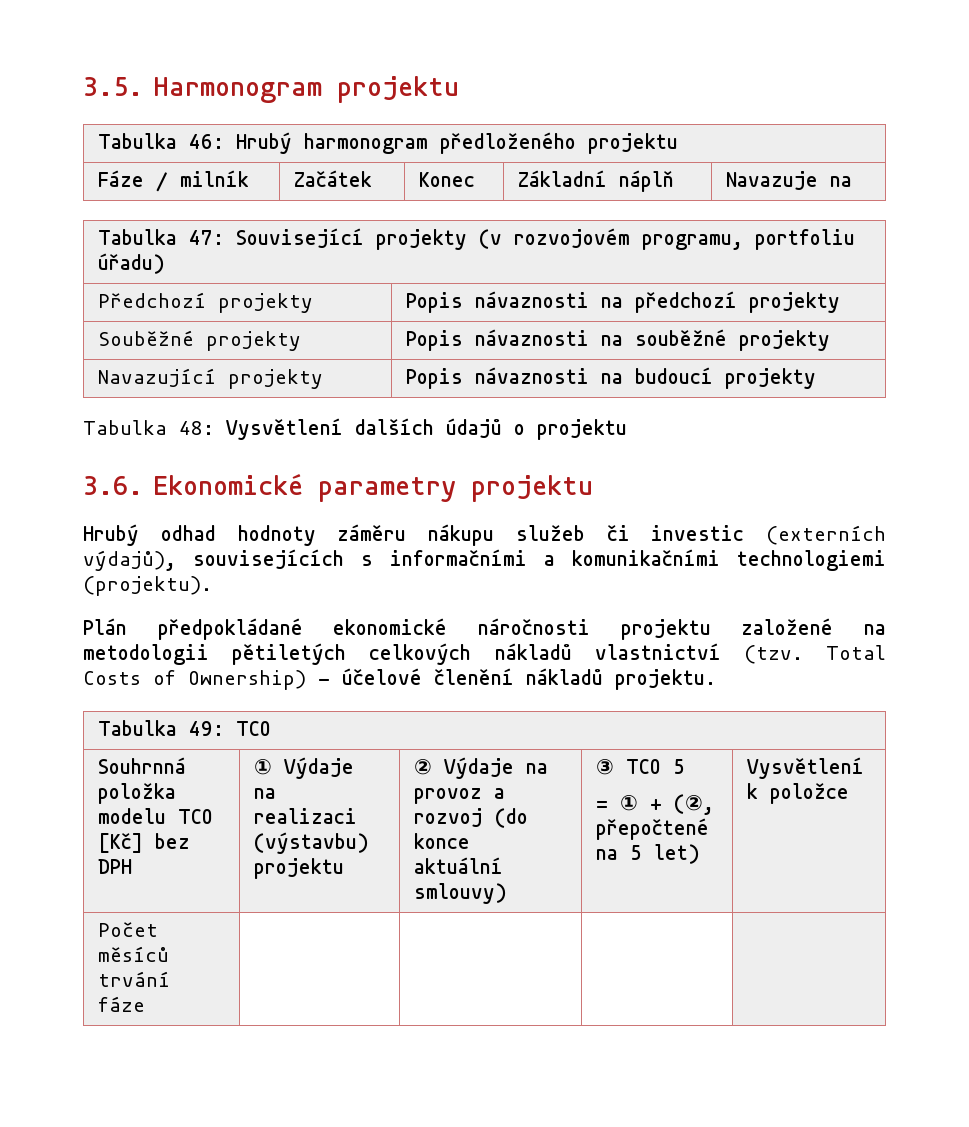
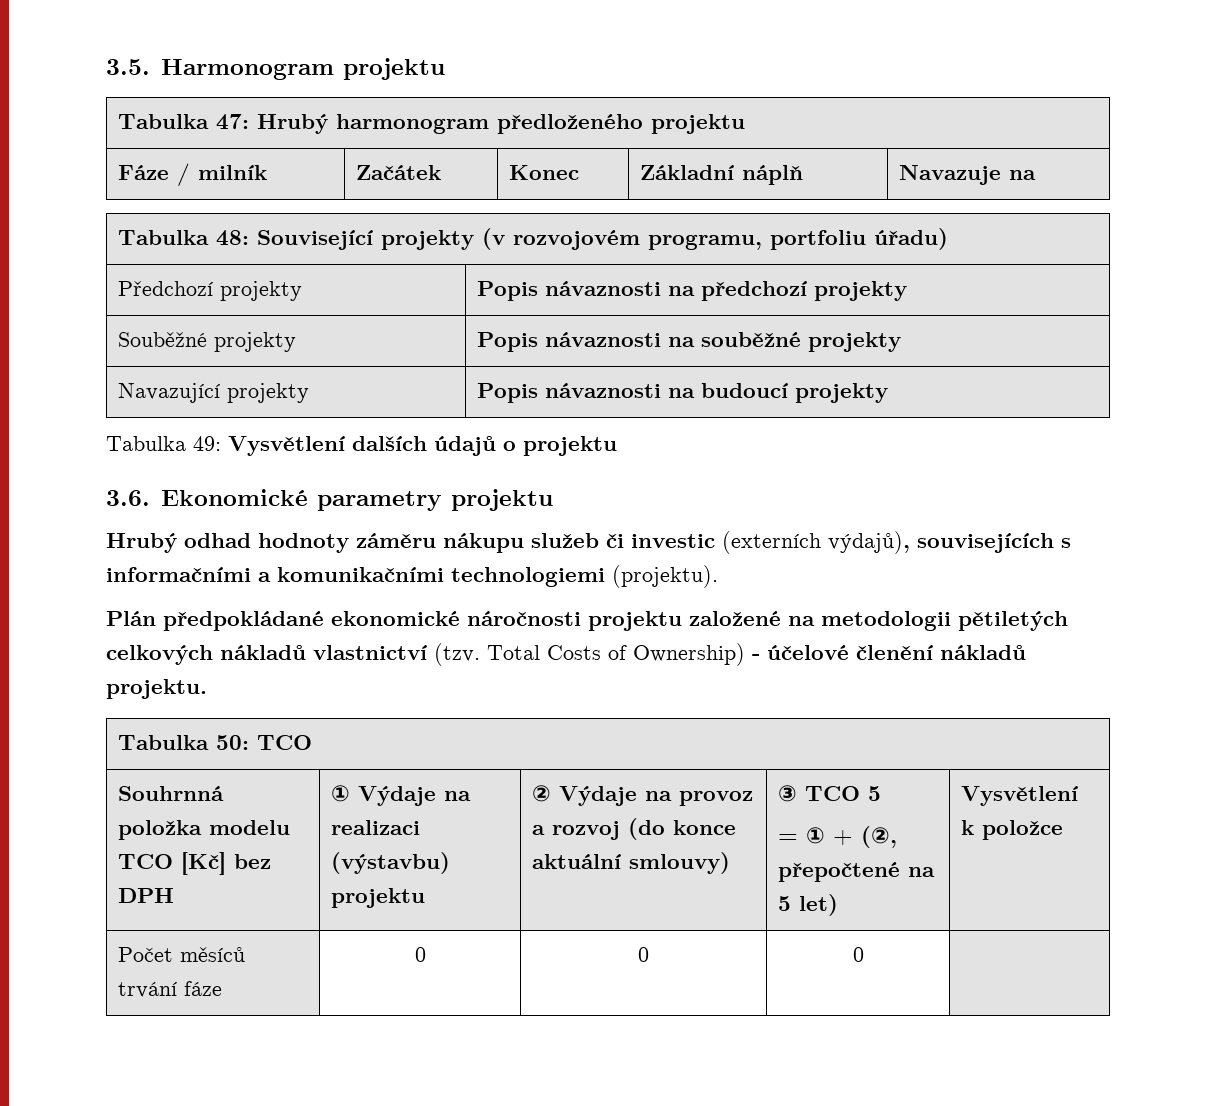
- Tabulka 46: Hrubý harmonogram předloženého projektu
+ Tabulka 47: Hrubý harmonogram předloženého projektu
- Tabulka 47: Související projekty (v rozvojovém programu, portfoliu úřadu)
+ Tabulka 48: Související projekty (v rozvojovém programu, portfoliu úřadu)
- Tabulka 48: Vysvětlení dalších údajů o projektu
+ Tabulka 49: Vysvětlení dalších údajů o projektu
- Tabulka 49: TCO
+ Tabulka 50: TCO
- Počet měsíců trvání fáze | | | |
+ Počet měsíců trvání fáze | 0 | 0 | 0 |

